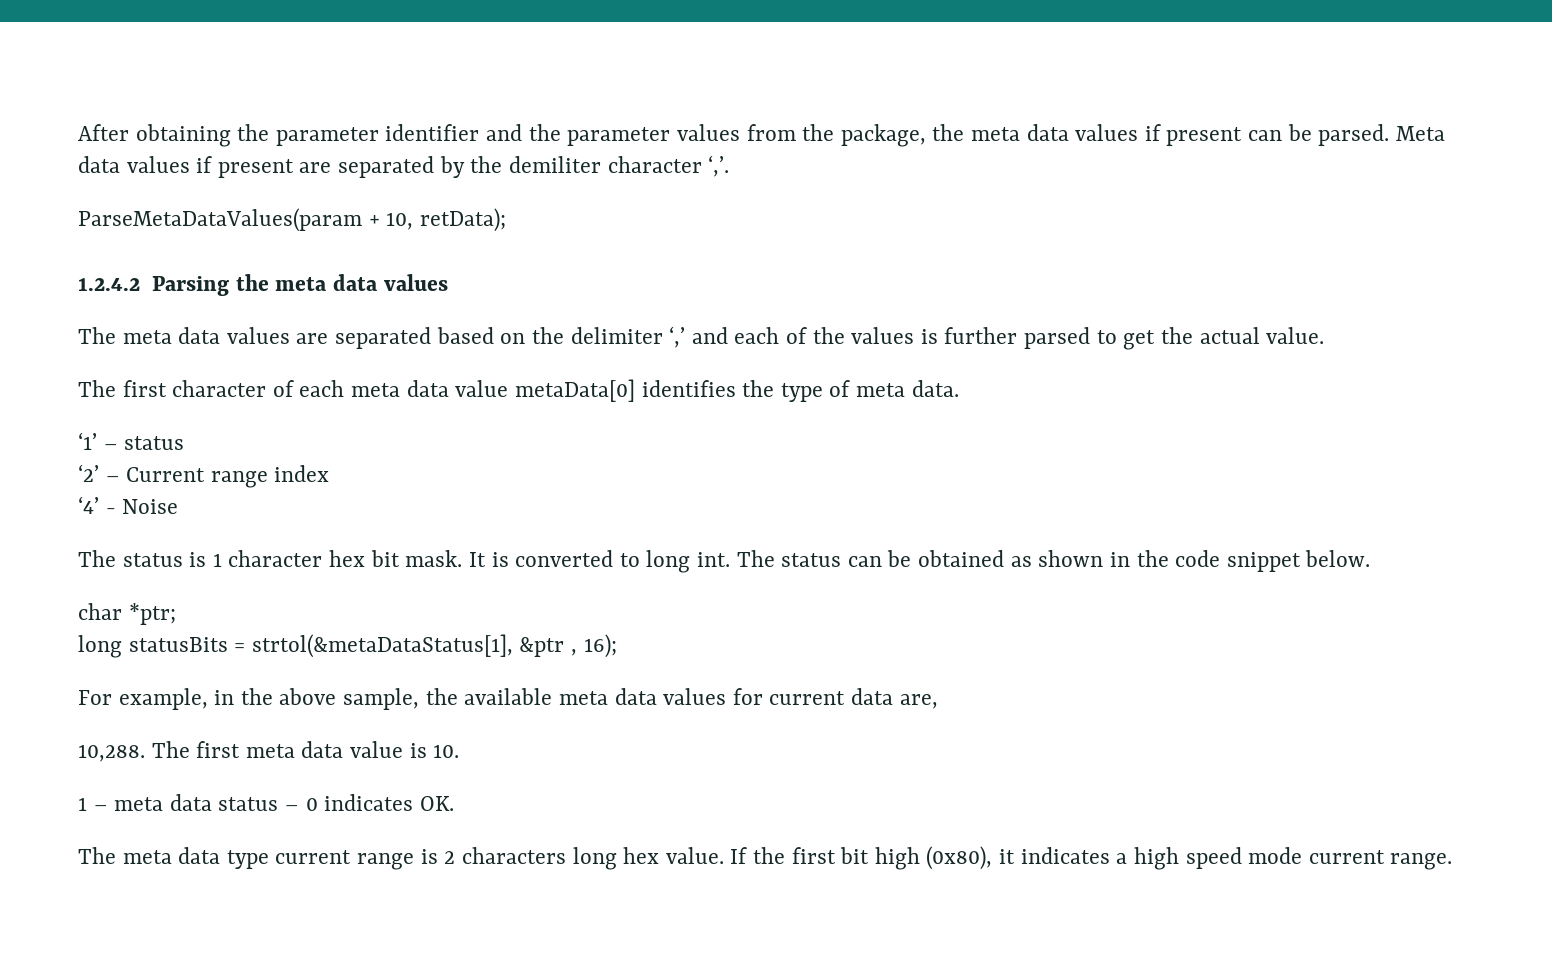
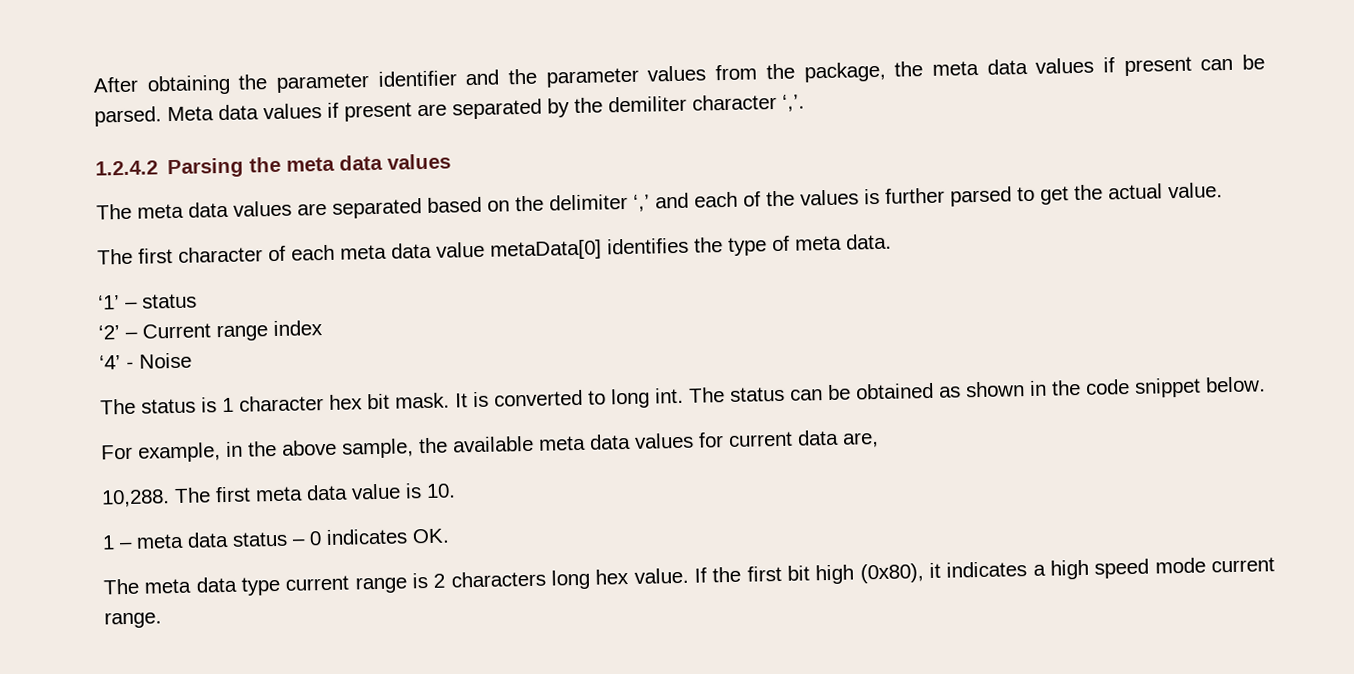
- ParseMetaDataValues(param + 10, retData);
- char *ptr;
- long statusBits = strtol(&metaDataStatus[1], &ptr , 16);

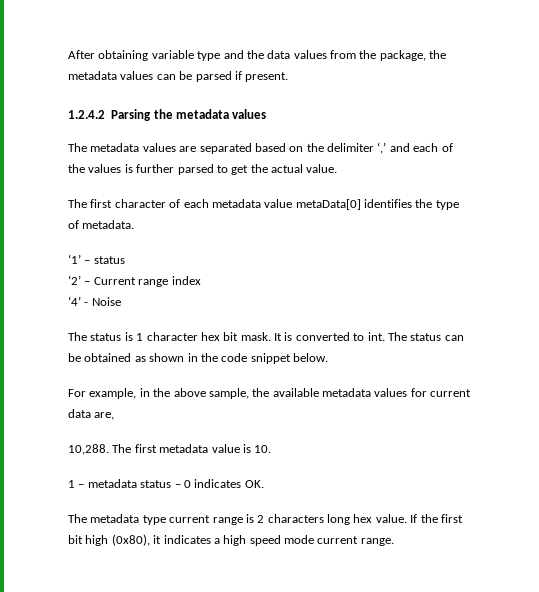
- After obtaining the parameter identifier and the parameter values from the package, the meta data values if present can be parsed. Meta data values if present are separated by the demiliter character ‘,’.
+ After obtaining variable type and the data values from the package, the metadata values can be parsed if present.
- 1.2.4.2 Parsing the meta data values
+ 1.2.4.2 Parsing the metadata values
- The meta data values are separated based on the delimiter ‘,’ and each of the values is further parsed to get the actual value.
+ The metadata values are separated based on the delimiter ‘,’ and each of the values is further parsed to get the actual value.
- The first character of each meta data value metaData[0] identifies the type of meta data.
+ The first character of each metadata value metaData[0] identifies the type of metadata.
- It is converted to long int.
+ It is converted to int.
- For example, in the above sample, the available meta data values for current data are,
+ For example, in the above sample, the available metadata values for current data are,
- The first meta data value is 10.
+ The first metadata value is 10.
- 1 – meta data status – 0 indicates OK.
+ 1 – metadata status – 0 indicates OK.
- The meta data type current range is 2 characters long hex value.
+ The metadata type current range is 2 characters long hex value.

